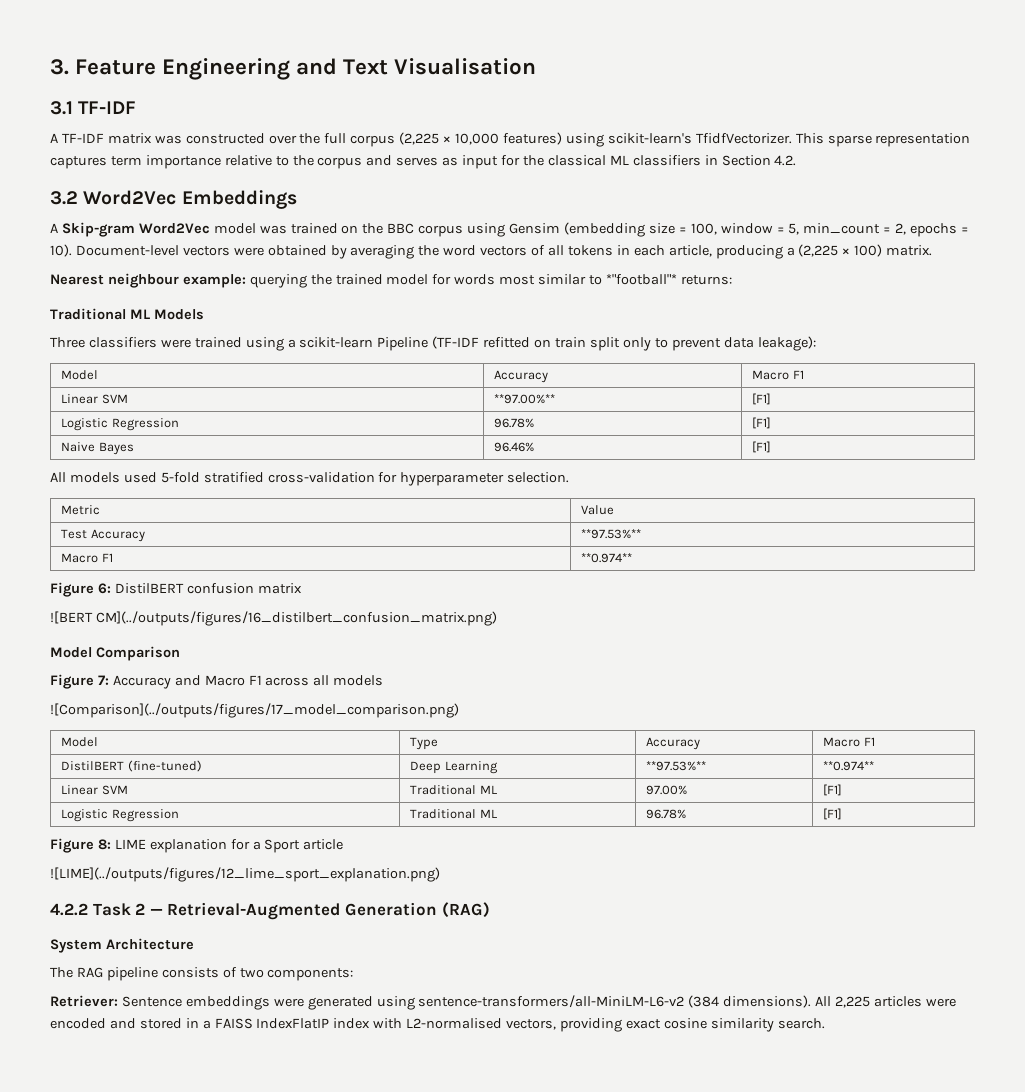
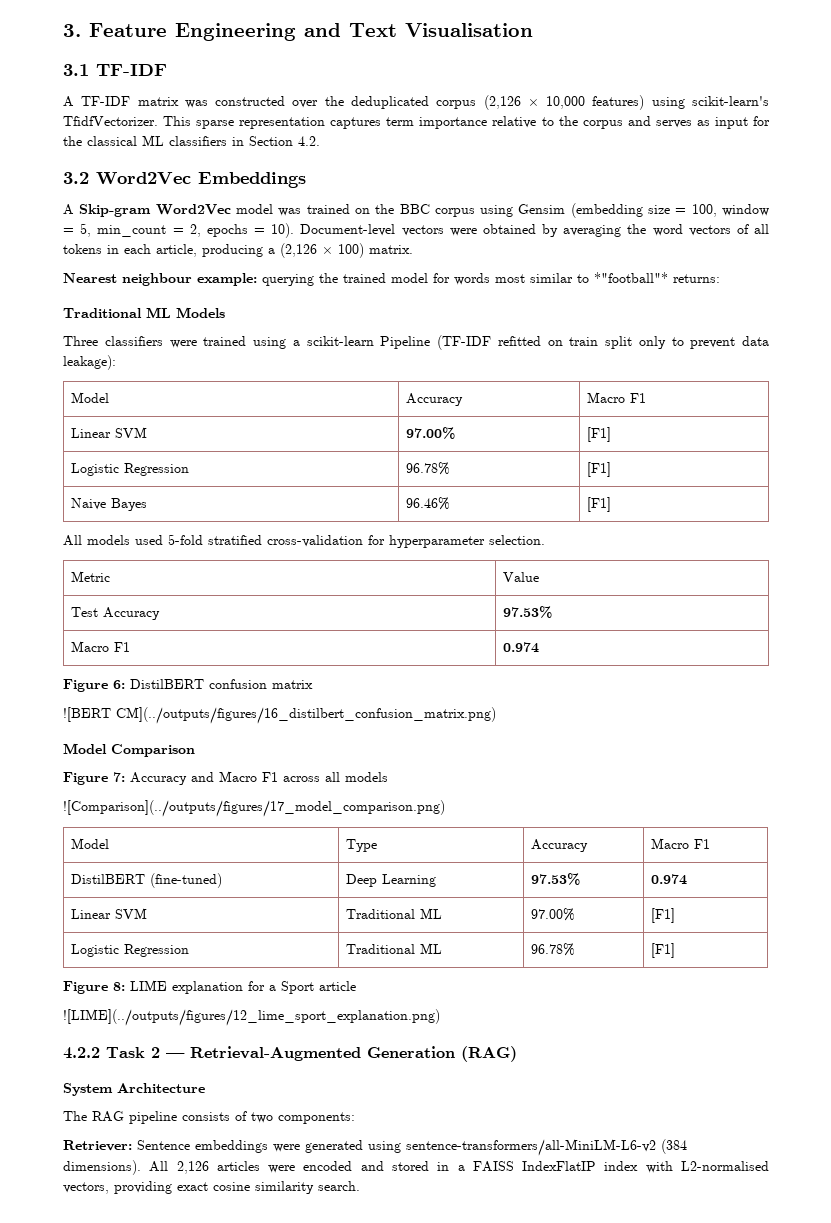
- A TF-IDF matrix was constructed over the full corpus (2,225 × 10,000 features) using scikit-learn's TfidfVectorizer.
+ A TF-IDF matrix was constructed over the deduplicated corpus (2,126 × 10,000 features) using scikit-learn's TfidfVectorizer.
- Document-level vectors were obtained by averaging the word vectors of all tokens in each article, producing a (2,225 × 100) matrix.
+ Document-level vectors were obtained by averaging the word vectors of all tokens in each article, producing a (2,126 × 100) matrix.
- Linear SVM | **97.00%** | [F1]
+ Linear SVM | 97.00% | [F1]
- Test Accuracy | **97.53%**
+ Test Accuracy | 97.53%
- Macro F1 | **0.974**
+ Macro F1 | 0.974
- DistilBERT (fine-tuned) | Deep Learning | **97.53%** | **0.974**
+ DistilBERT (fine-tuned) | Deep Learning | 97.53% | 0.974
- All 2,225 articles were encoded and stored in a FAISS IndexFlatIP index with L2-normalised vectors, providing exact cosine similarity search.
+ All 2,126 articles were encoded and stored in a FAISS IndexFlatIP index with L2-normalised vectors, providing exact cosine similarity search.

